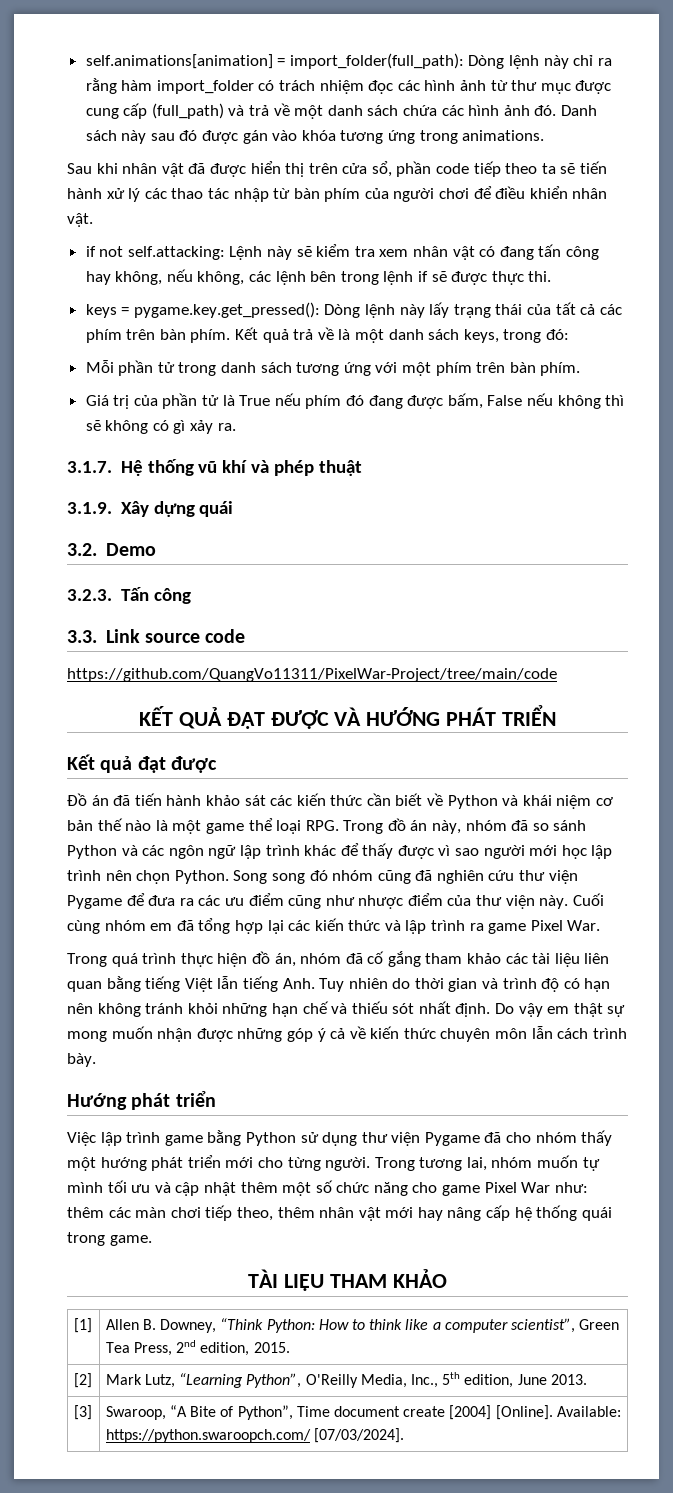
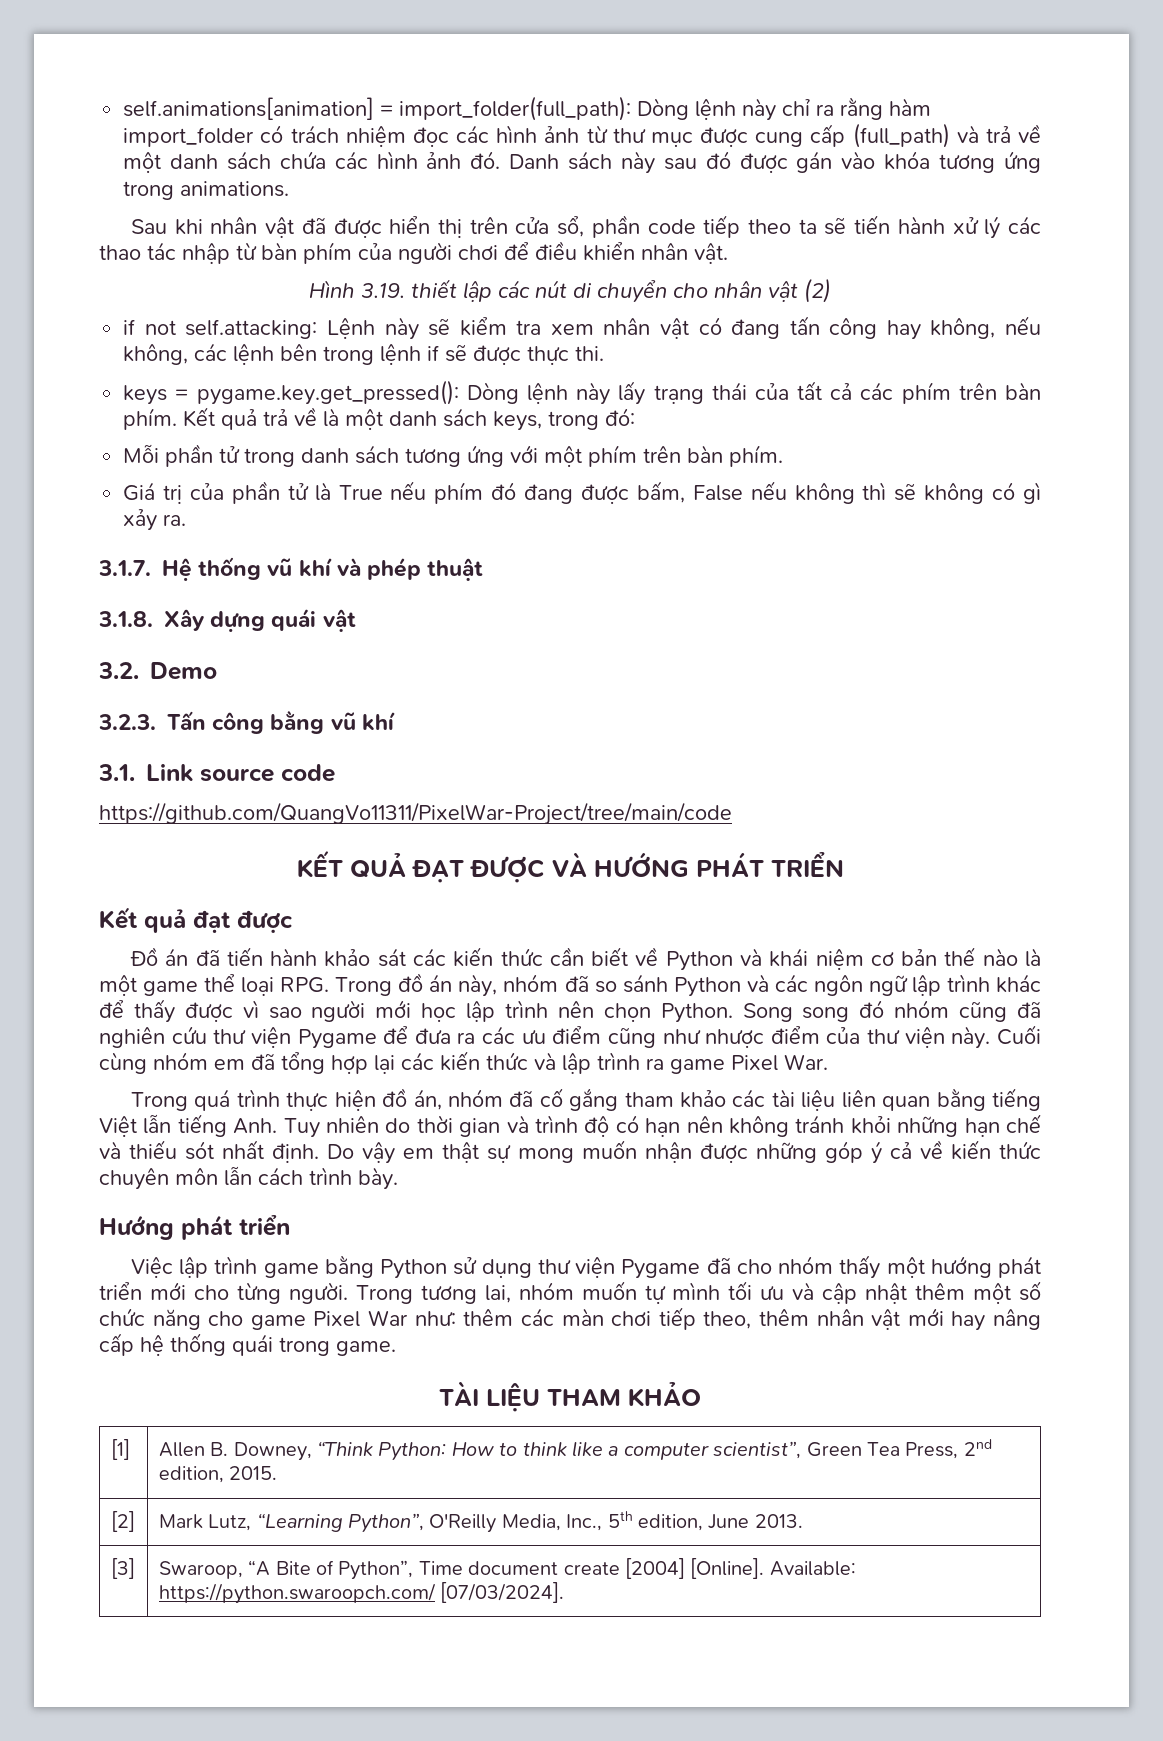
+ Hình 3.19. thiết lập các nút di chuyển cho nhân vật (2)
- 3.1.9. Xây dựng quái
+ 3.1.8. Xây dựng quái vật
- 3.2.3. Tấn công
- 3.3. Link source code
+ 3.2.3. Tấn công bằng vũ khí
+ 3.1. Link source code

